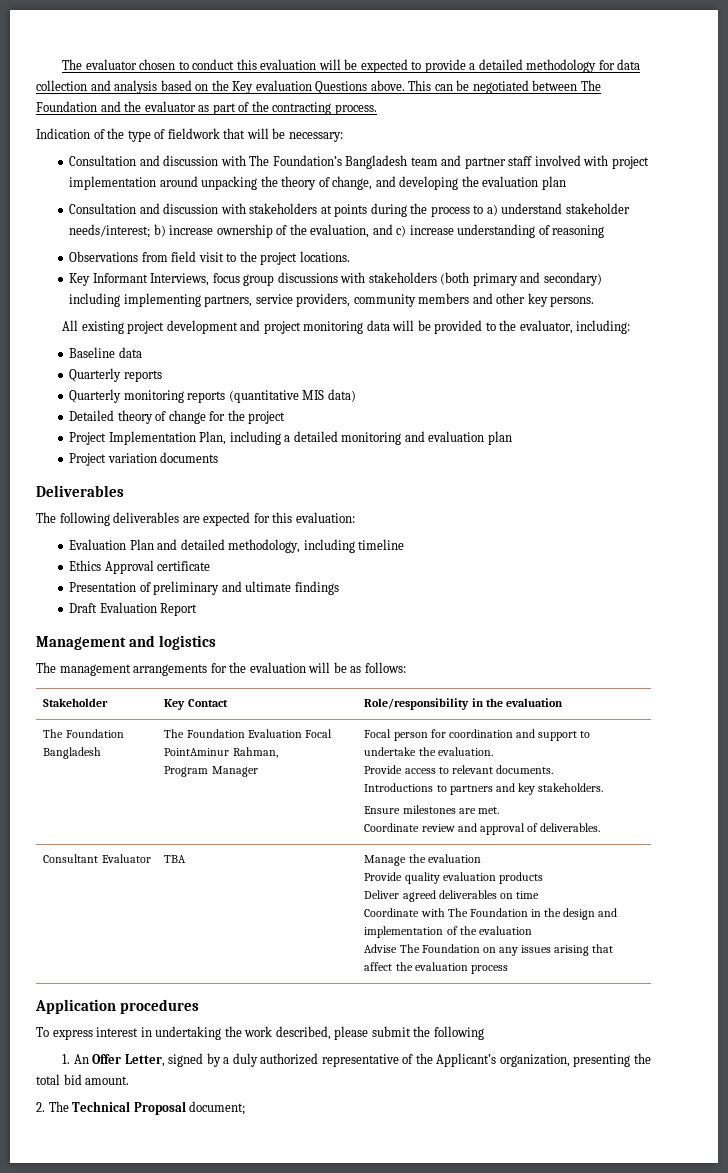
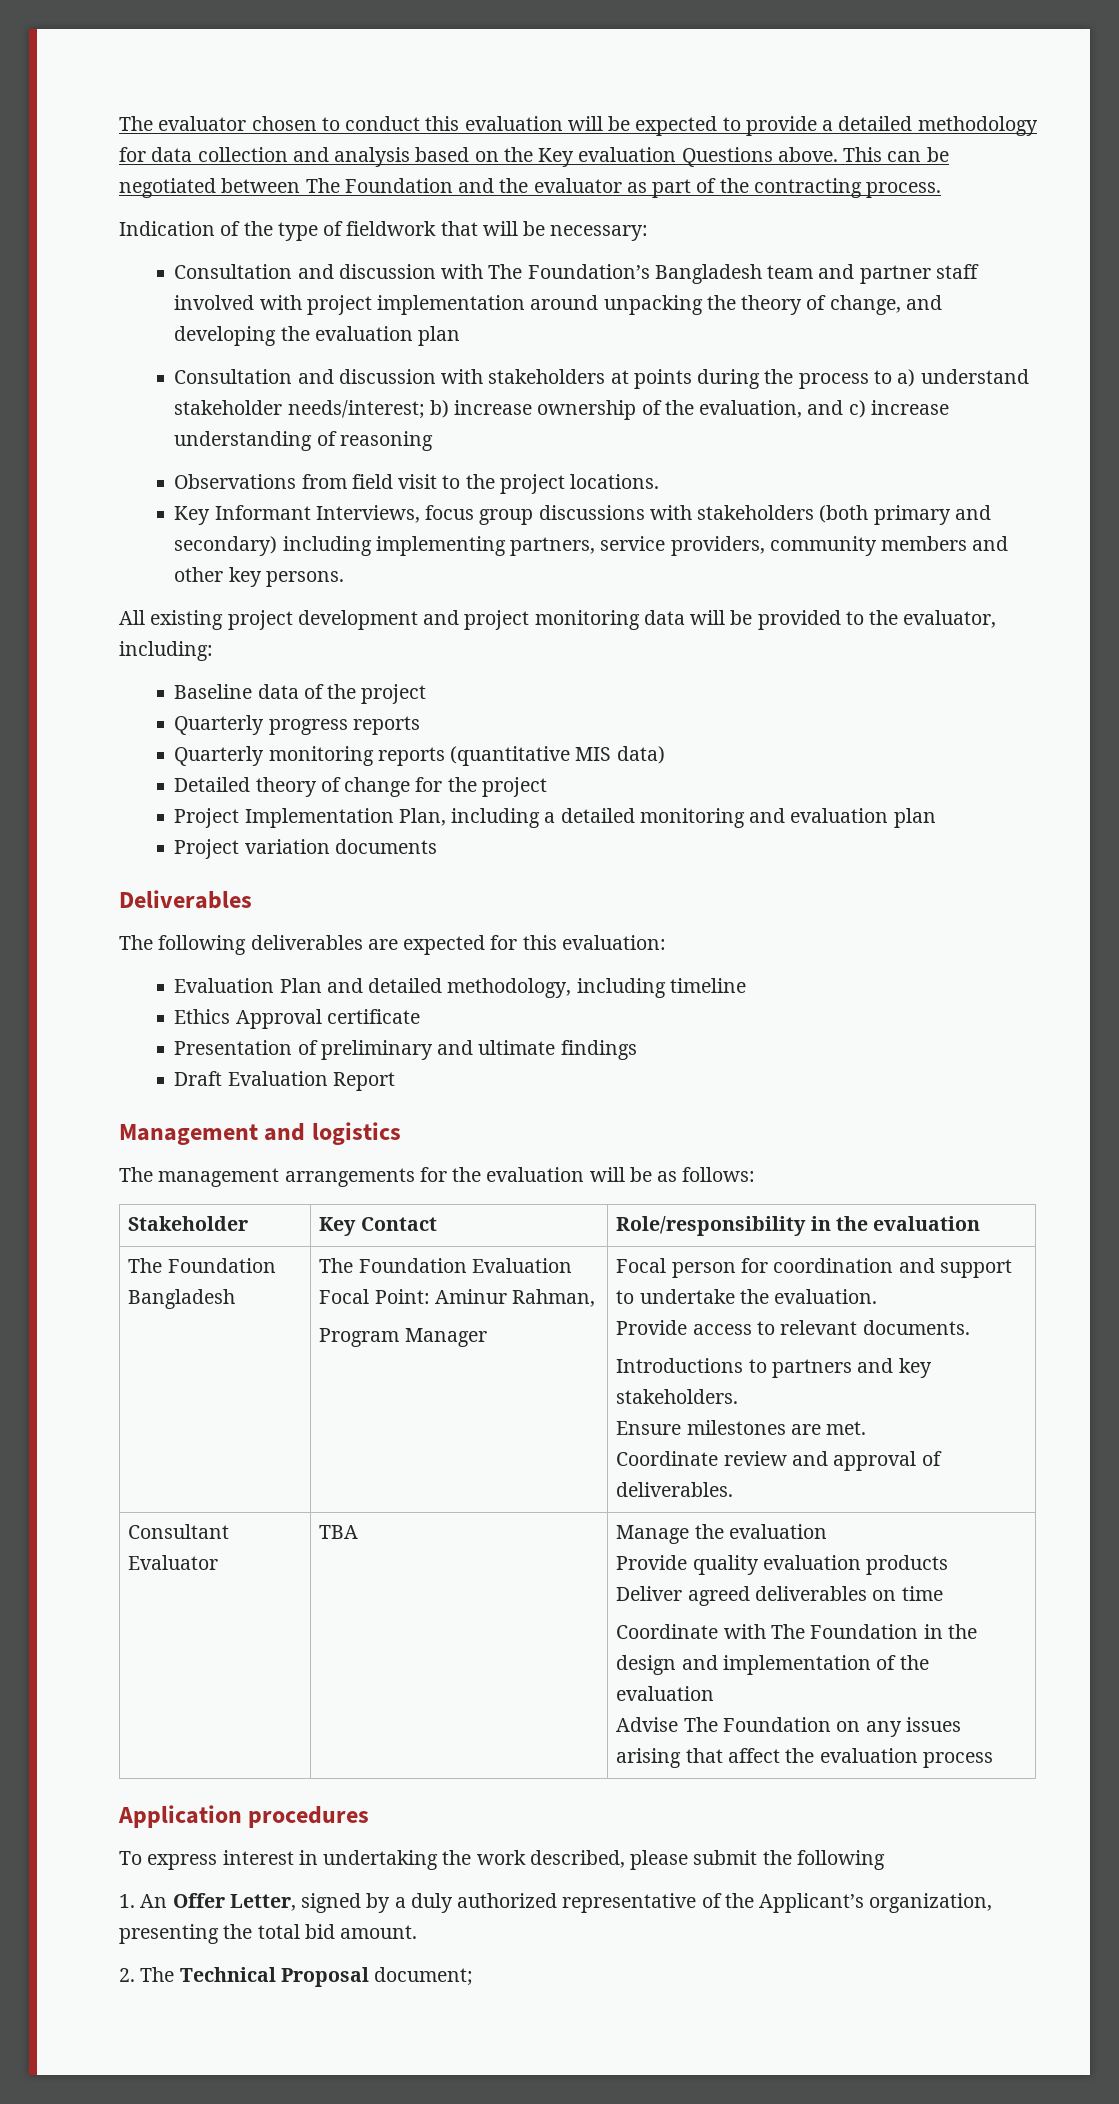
- Baseline data
- Quarterly reports
+ Baseline data of the project
+ Quarterly progress reports
- The Foundation Evaluation Focal PointAminur Rahman,
+ The Foundation Evaluation Focal Point: Aminur Rahman,

